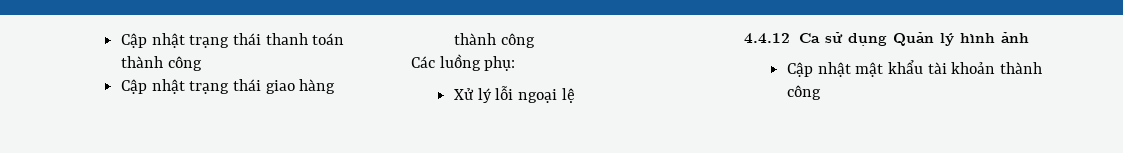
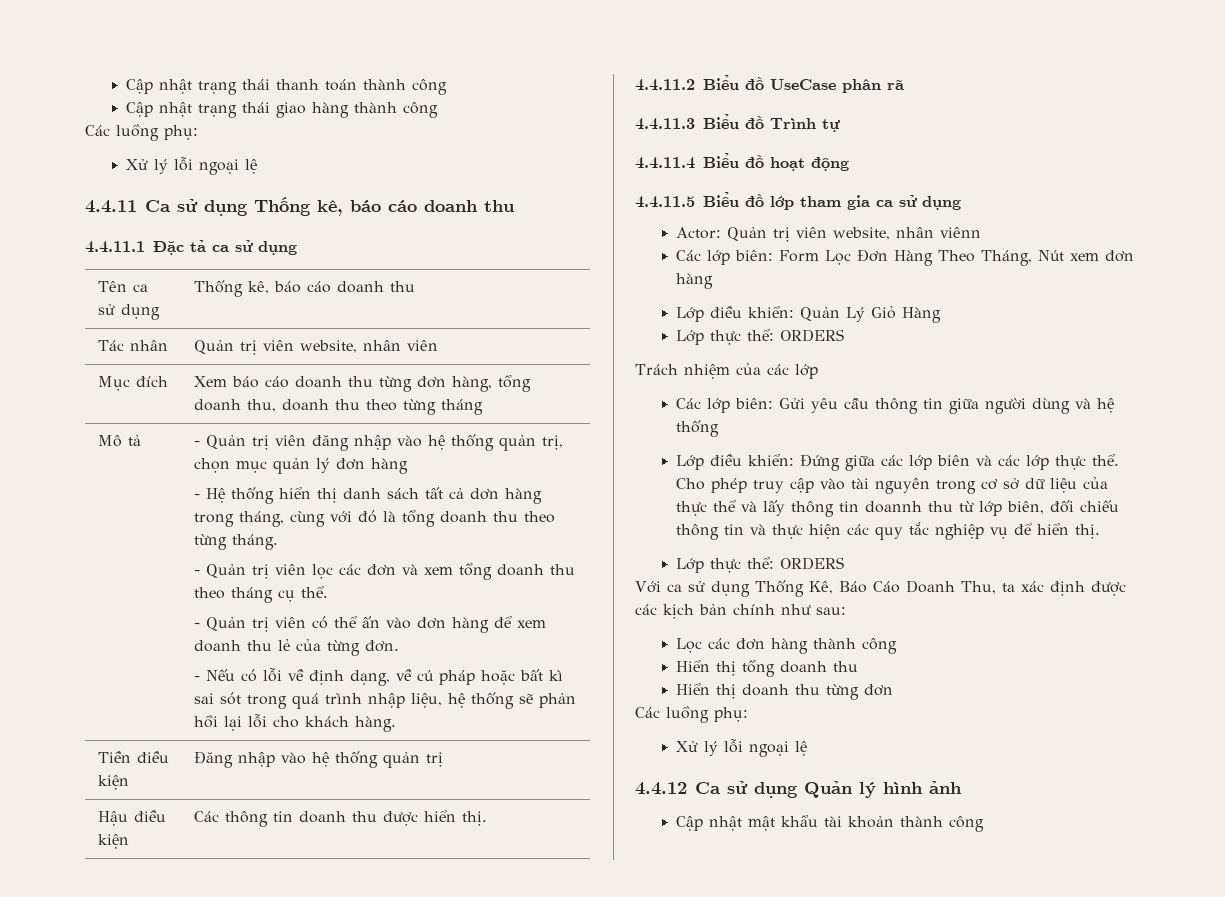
+ 4.4.11 Ca sử dụng Thống kê, báo cáo doanh thu
+ 4.4.11.1 Đặc tả ca sử dụng
+ Tên ca sử dụng | Thống kê, báo cáo doanh thu
+ Tác nhân | Quản trị viên website, nhân viên
+ Mục đích | Xem báo cáo doanh thu từng đơn hàng, tổng doanh thu, doanh thu theo từng tháng
+ Mô tả | - Quản trị viên đăng nhập vào hệ thống quản trị, chọn mục quản lý đơn hàng
+ - Hệ thống hiển thị danh sách tất cả dơn hàng trong tháng, cùng với đó là tổng doanh thu theo từng tháng.
+ - Quản trị viên lọc các đơn và xem tổng doanh thu theo tháng cụ thể.
+ - Quản trị viên có thể ấn vào đơn hàng để xem doanh thu lẻ của từng đơn.
+ - Nếu có lỗi về định dạng, về cú pháp hoặc bất kì sai sót trong quá trình nhập liệu, hệ thống sẽ phản hồi lại lỗi cho khách hàng.
+ Tiền điều kiện | Đăng nhập vào hệ thống quản trị
+ Hậu điều kiện | Các thông tin doanh thu được hiển thị.
+ 4.4.11.2 Biểu đồ UseCase phân rã
+ 4.4.11.3 Biểu đồ Trình tự
+ 4.4.11.4 Biểu đồ hoạt động
+ 4.4.11.5 Biểu đồ lớp tham gia ca sử dụng
+ Actor: Quản trị viên website, nhân viênn
+ Các lớp biên: Form Lọc Đơn Hàng Theo Tháng, Nút xem đơn hàng
+ Lớp điều khiển: Quản Lý Giỏ Hàng
+ Lớp thực thể: ORDERS
+ Trách nhiệm của các lớp
+ Các lớp biên: Gửi yêu cầu thông tin giữa người dùng và hệ thống
+ Lớp điều khiển: Đứng giữa các lớp biên và các lớp thực thể. Cho phép truy cập vào tài nguyên trong cơ sở dữ liệu của thực thể và lấy thông tin doannh thu từ lớp biên, đối chiếu thông tin và thực hiện các quy tắc nghiệp vụ để hiển thị.
+ Lớp thực thể: ORDERS
+ Với ca sử dụng Thống Kê, Báo Cáo Doanh Thu, ta xác định được các kịch bản chính như sau:
+ Lọc các đơn hàng thành công
+ Hiển thị tổng doanh thu
+ Hiển thị doanh thu từng đơn
+ Các luồng phụ:
+ Xử lý lỗi ngoại lệ

